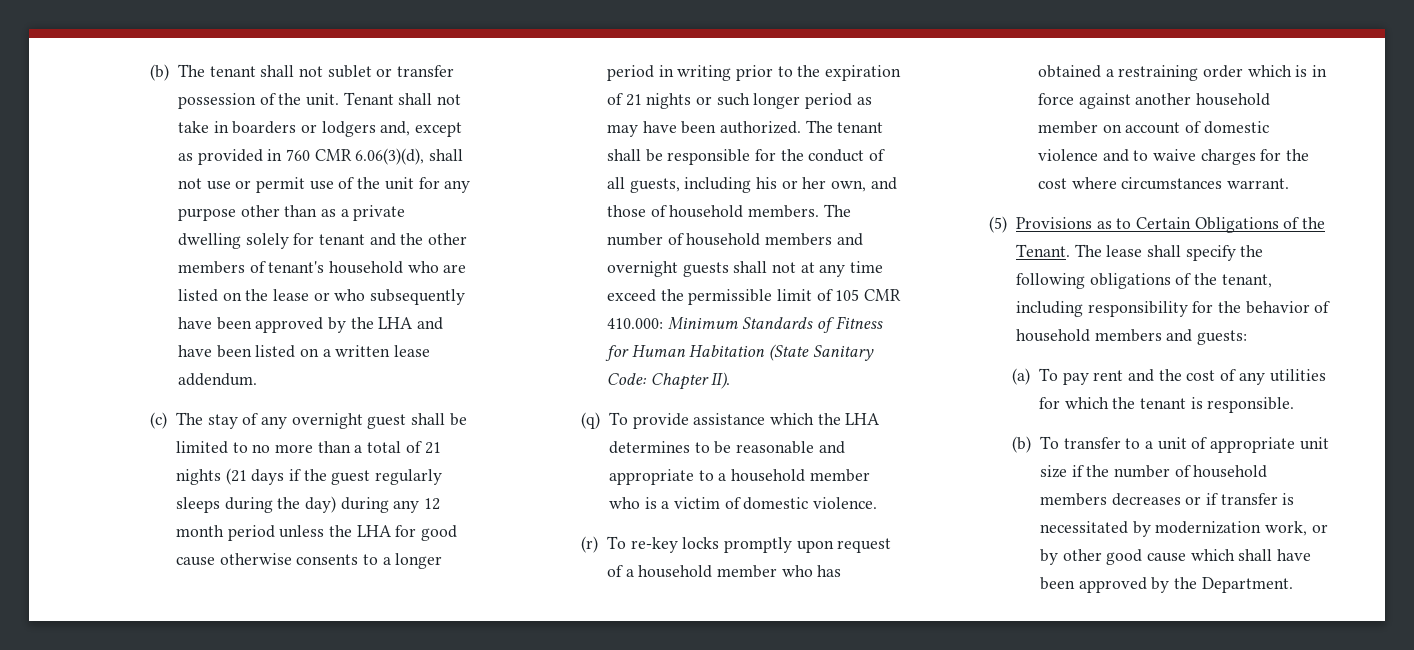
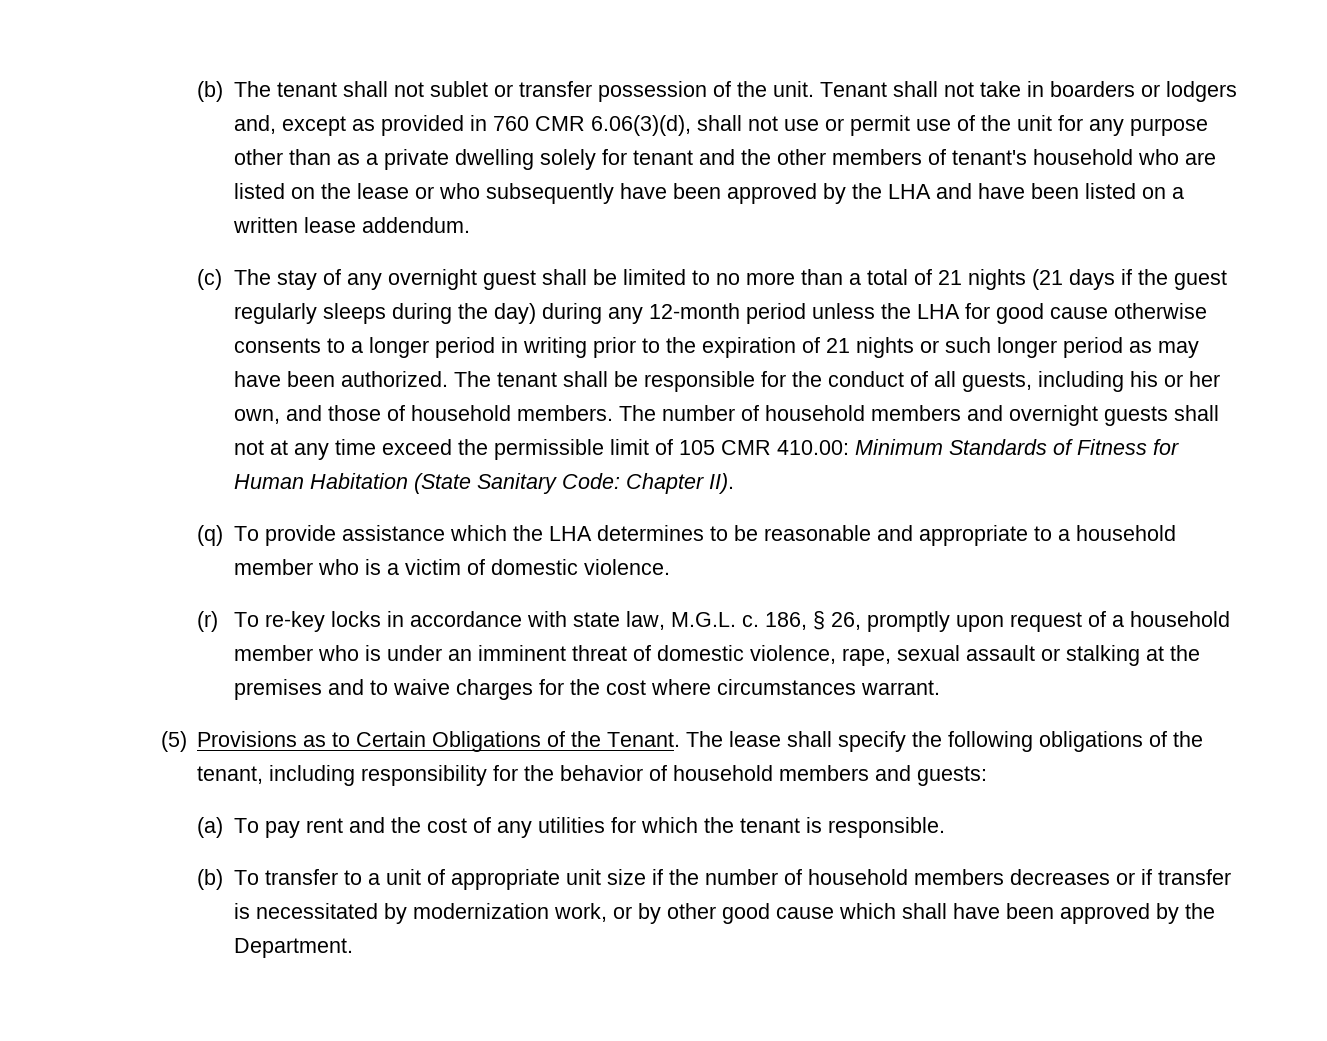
- (c) The stay of any overnight guest shall be limited to no more than a total of 21 nights (21 days if the guest regularly sleeps during the day) during any 12 month period unless the LHA for good cause otherwise consents to a longer period in writing prior to the expiration of 21 nights or such longer period as may have been authorized.
+ (c) The stay of any overnight guest shall be limited to no more than a total of 21 nights (21 days if the guest regularly sleeps during the day) during any 12-month period unless the LHA for good cause otherwise consents to a longer period in writing prior to the expiration of 21 nights or such longer period as may have been authorized.
- The number of household members and overnight guests shall not at any time exceed the permissible limit of 105 CMR 410.000: Minimum Standards of Fitness for Human Habitation (State Sanitary Code: Chapter II).
+ The number of household members and overnight guests shall not at any time exceed the permissible limit of 105 CMR 410.00: Minimum Standards of Fitness for Human Habitation (State Sanitary Code: Chapter II).
- (r) To re-key locks promptly upon request of a household member who has obtained a restraining order which is in force against another household member on account of domestic violence and to waive charges for the cost where circumstances warrant.
+ (r) To re-key locks in accordance with state law, M.G.L. c. 186, § 26, promptly upon request of a household member who is under an imminent threat of domestic violence, rape, sexual assault or stalking at the premises and to waive charges for the cost where circumstances warrant.

